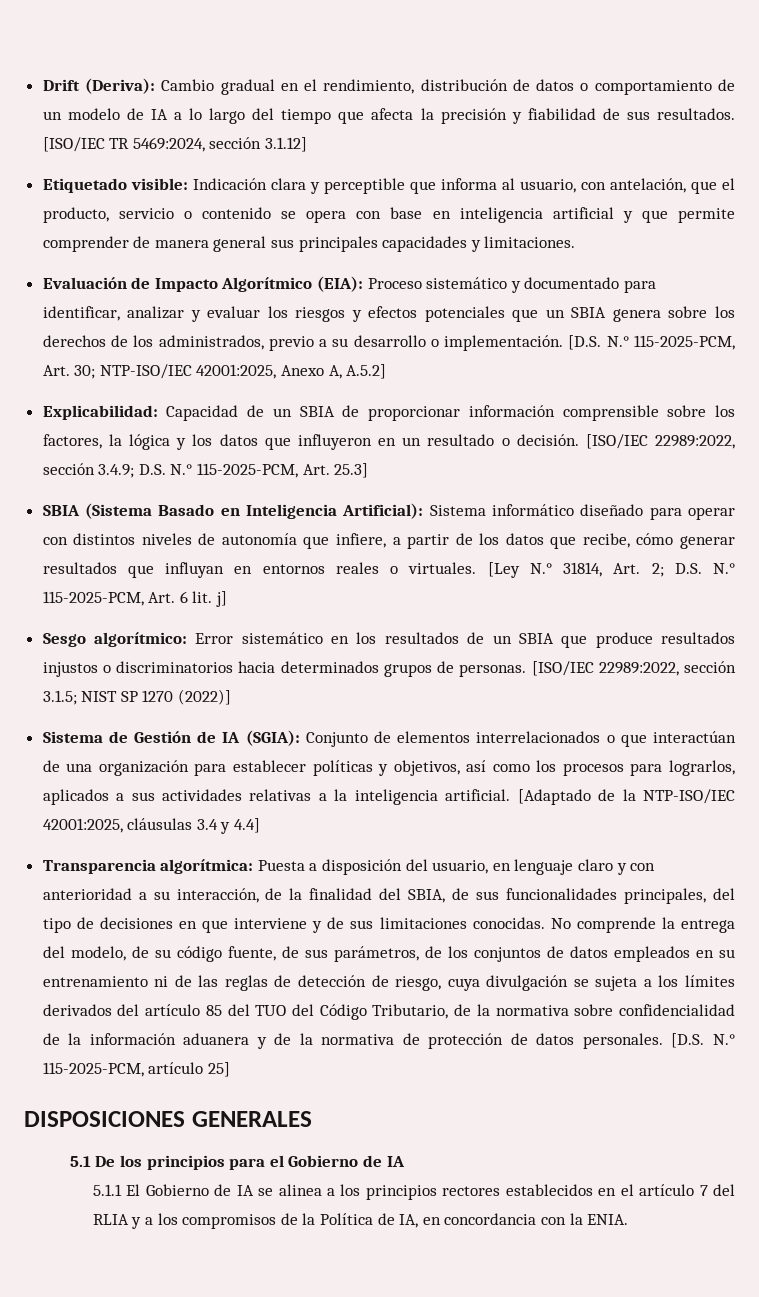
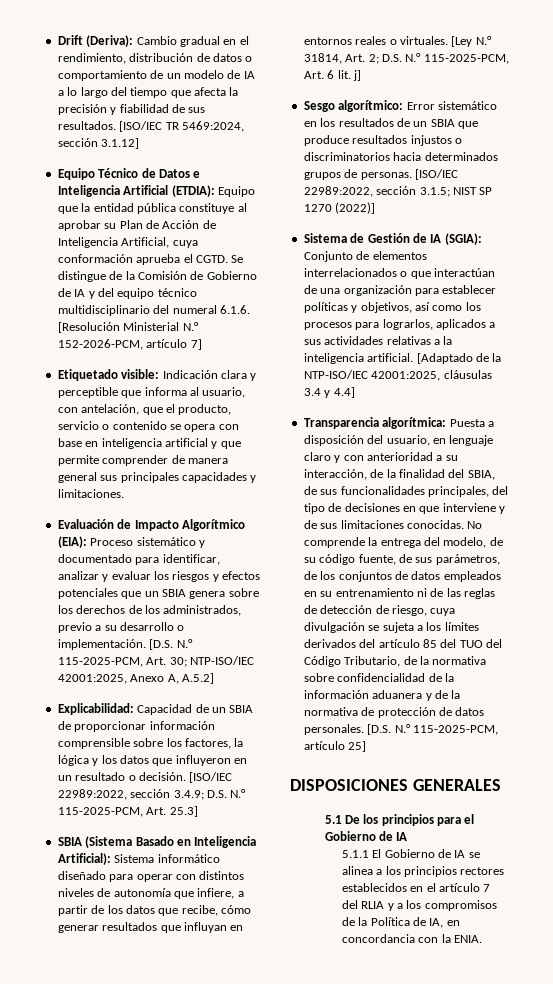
+ Equipo Técnico de Datos e Inteligencia Artificial (ETDIA): Equipo que la entidad pública constituye al aprobar su Plan de Acción de Inteligencia Artificial, cuya conformación aprueba el CGTD. Se distingue de la Comisión de Gobierno de IA y del equipo técnico multidisciplinario del numeral 6.1.6. [Resolución Ministerial N.° 152-2026-PCM, artículo 7]

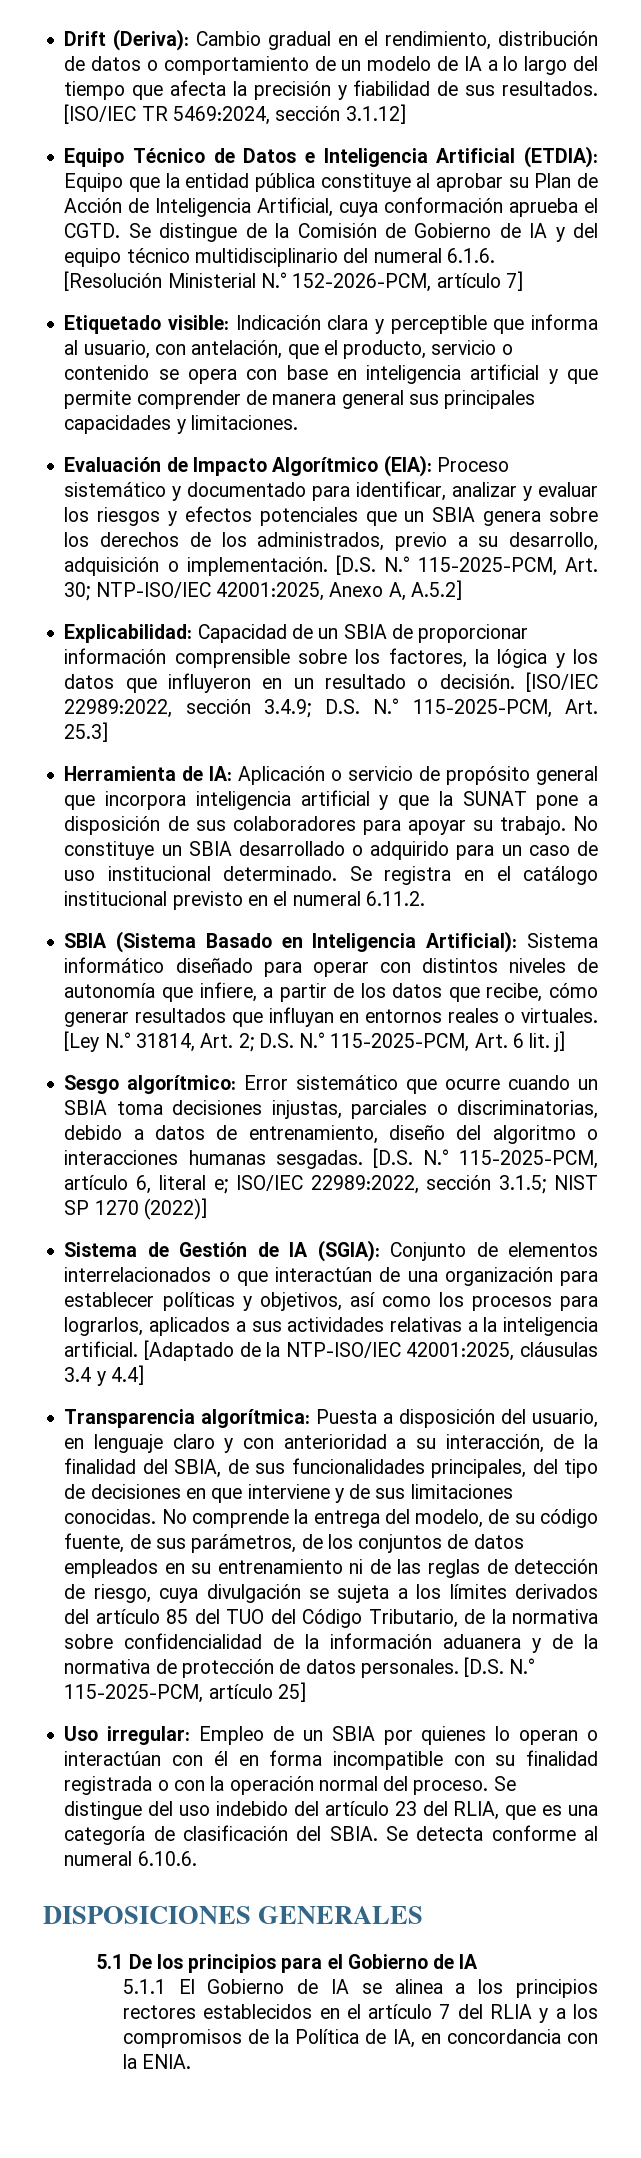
- Evaluación de Impacto Algorítmico (EIA): Proceso sistemático y documentado para identificar, analizar y evaluar los riesgos y efectos potenciales que un SBIA genera sobre los derechos de los administrados, previo a su desarrollo o implementación.
+ Evaluación de Impacto Algorítmico (EIA): Proceso sistemático y documentado para identificar, analizar y evaluar los riesgos y efectos potenciales que un SBIA genera sobre los derechos de los administrados, previo a su desarrollo, adquisición o implementación.
+ Herramienta de IA: Aplicación o servicio de propósito general que incorpora inteligencia artificial y que la SUNAT pone a disposición de sus colaboradores para apoyar su trabajo. No constituye un SBIA desarrollado o adquirido para un caso de uso institucional determinado. Se registra en el catálogo institucional previsto en el numeral 6.11.2.
- Sesgo algorítmico: Error sistemático en los resultados de un SBIA que produce resultados injustos o discriminatorios hacia determinados grupos de personas. [ISO/IEC 22989:2022, sección 3.1.5; NIST SP 1270 (2022)]
+ Sesgo algorítmico: Error sistemático que ocurre cuando un SBIA toma decisiones injustas, parciales o discriminatorias, debido a datos de entrenamiento, diseño del algoritmo o interacciones humanas sesgadas. [D.S. N.° 115-2025-PCM, artículo 6, literal e; ISO/IEC 22989:2022, sección 3.1.5; NIST SP 1270 (2022)]
+ Uso irregular: Empleo de un SBIA por quienes lo operan o interactúan con él en forma incompatible con su finalidad registrada o con la operación normal del proceso. Se distingue del uso indebido del artículo 23 del RLIA, que es una categoría de clasificación del SBIA. Se detecta conforme al numeral 6.10.6.

